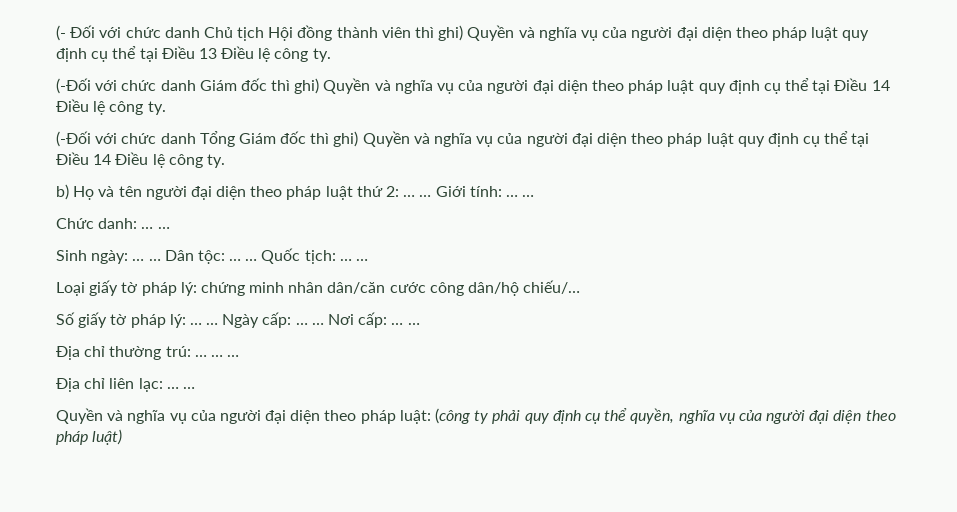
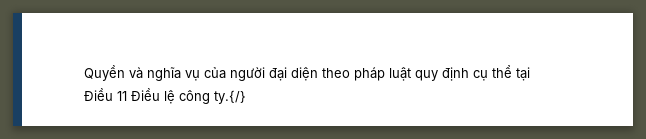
- (- Đối với chức danh Chủ tịch Hội đồng thành viên thì ghi) Quyền và nghĩa vụ của người đại diện theo pháp luật quy định cụ thể tại Điều 13 Điều lệ công ty.
- (-Đối với chức danh Giám đốc thì ghi) Quyền và nghĩa vụ của người đại diện theo pháp luật quy định cụ thể tại Điều 14 Điều lệ công ty.
- (-Đối với chức danh Tổng Giám đốc thì ghi) Quyền và nghĩa vụ của người đại diện theo pháp luật quy định cụ thể tại Điều 14 Điều lệ công ty.
- b) Họ và tên người đại diện theo pháp luật thứ 2: … … Giới tính: … …
- Chức danh: … …
- Sinh ngày: … … Dân tộc: … … Quốc tịch: … …
- Loại giấy tờ pháp lý: chứng minh nhân dân/căn cước công dân/hộ chiếu/…
- Số giấy tờ pháp lý: … … Ngày cấp: … … Nơi cấp: … …
- Địa chỉ thường trú: … … …
- Địa chỉ liên lạc: … …
- Quyền và nghĩa vụ của người đại diện theo pháp luật: (công ty phải quy định cụ thể quyền, nghĩa vụ của người đại diện theo pháp luật)
+ Quyền và nghĩa vụ của người đại diện theo pháp luật quy định cụ thể tại Điều 11 Điều lệ công ty.{/}

